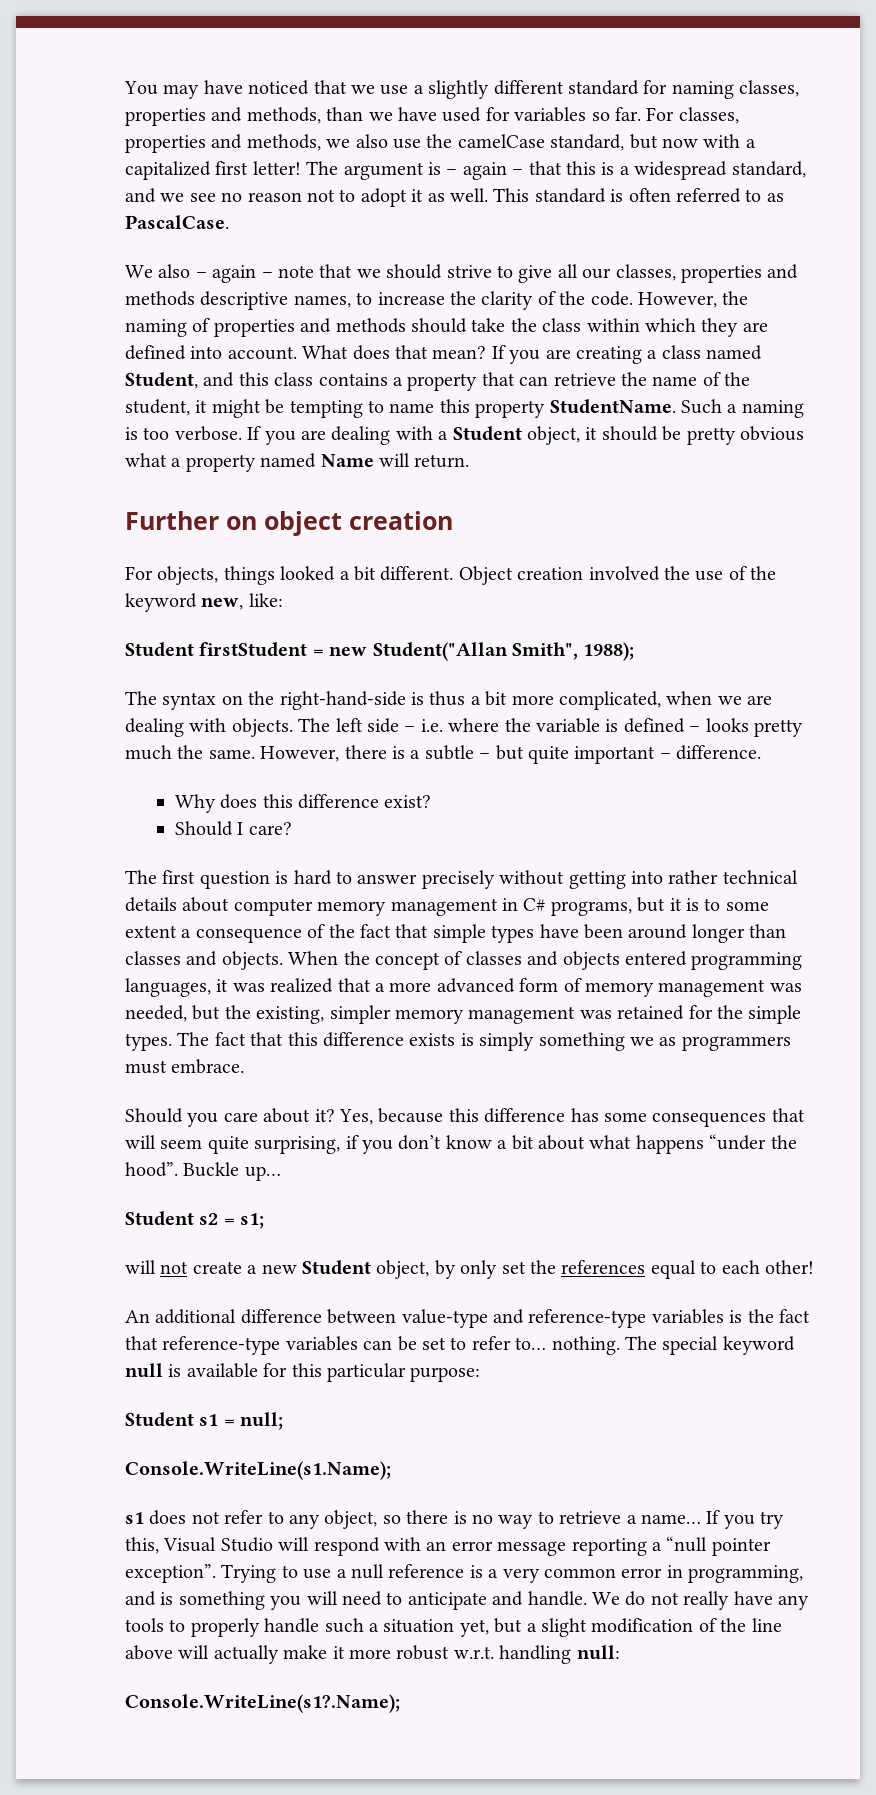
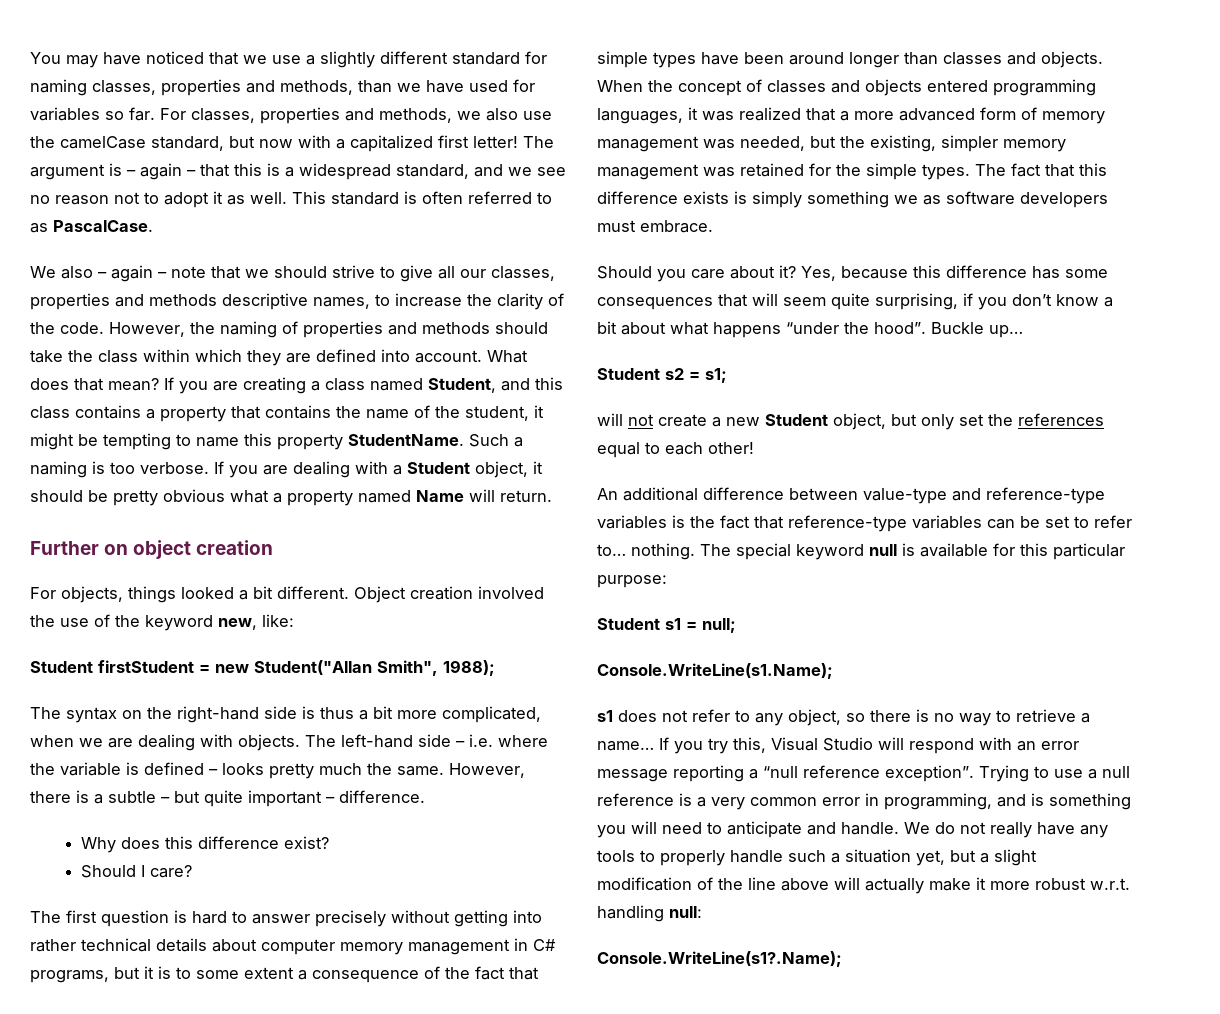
- If you are creating a class named Student, and this class contains a property that can retrieve the name of the student, it might be tempting to name this property StudentName.
+ If you are creating a class named Student, and this class contains a property that contains the name of the student, it might be tempting to name this property StudentName.
- The syntax on the right-hand-side is thus a bit more complicated, when we are dealing with objects.
+ The syntax on the right-hand side is thus a bit more complicated, when we are dealing with objects.
- The left side – i.e. where the variable is defined – looks pretty much the same.
+ The left-hand side – i.e. where the variable is defined – looks pretty much the same.
- The fact that this difference exists is simply something we as programmers must embrace.
+ The fact that this difference exists is simply something we as software developers must embrace.
- will not create a new Student object, by only set the references equal to each other!
+ will not create a new Student object, but only set the references equal to each other!
- If you try this, Visual Studio will respond with an error message reporting a “null pointer exception”.
+ If you try this, Visual Studio will respond with an error message reporting a “null reference exception”.

